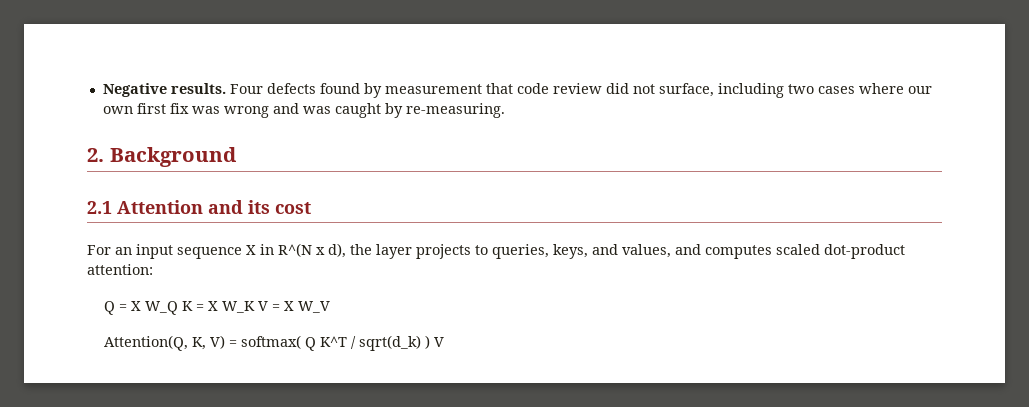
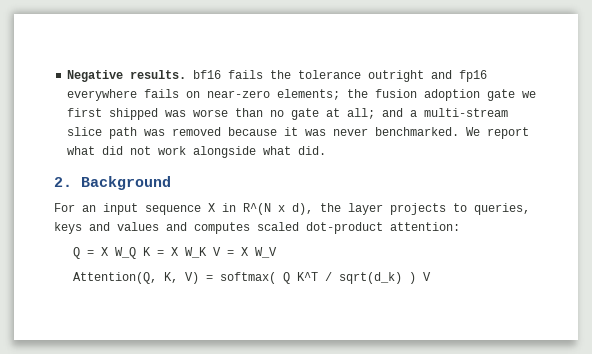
- Negative results. Four defects found by measurement that code review did not surface, including two cases where our own first fix was wrong and was caught by re-measuring.
+ Negative results. bf16 fails the tolerance outright and fp16 everywhere fails on near-zero elements; the fusion adoption gate we first shipped was worse than no gate at all; and a multi-stream slice path was removed because it was never benchmarked. We report what did not work alongside what did.
  2. Background
- 2.1 Attention and its cost
- For an input sequence X in R^(N x d), the layer projects to queries, keys, and values, and computes scaled dot-product attention:
+ For an input sequence X in R^(N x d), the layer projects to queries, keys and values and computes scaled dot-product attention:

